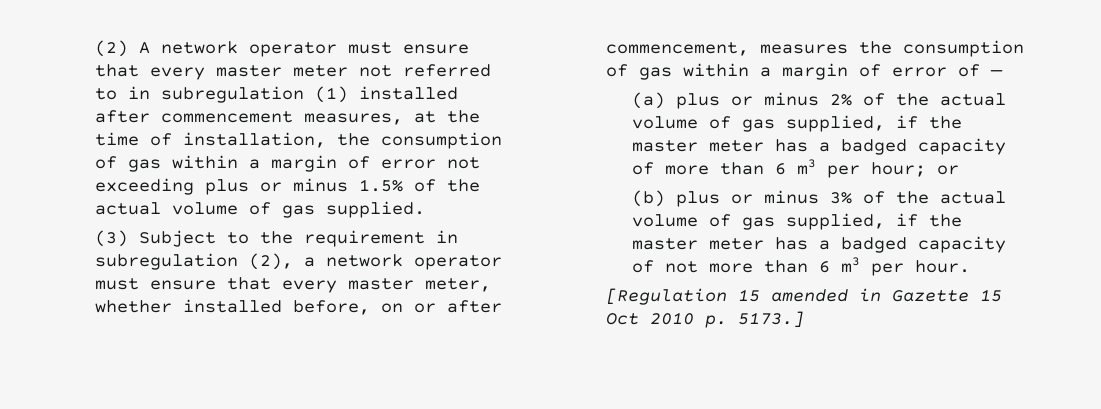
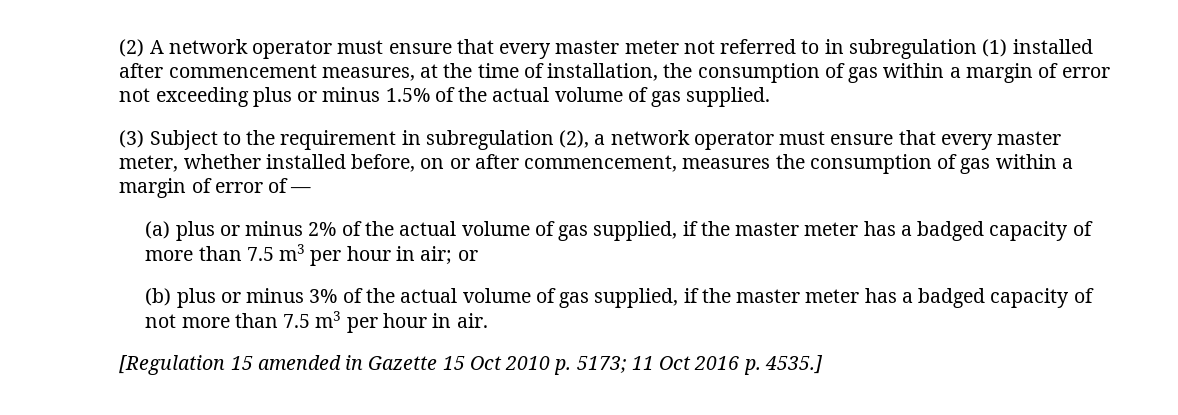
- (a) plus or minus 2% of the actual volume of gas supplied, if the master meter has a badged capacity of more than 6 m3 per hour; or
+ (a) plus or minus 2% of the actual volume of gas supplied, if the master meter has a badged capacity of more than 7.5 m3 per hour in air; or
- (b) plus or minus 3% of the actual volume of gas supplied, if the master meter has a badged capacity of not more than 6 m3 per hour.
+ (b) plus or minus 3% of the actual volume of gas supplied, if the master meter has a badged capacity of not more than 7.5 m3 per hour in air.
- [Regulation 15 amended in Gazette 15 Oct 2010 p. 5173.]
+ [Regulation 15 amended in Gazette 15 Oct 2010 p. 5173; 11 Oct 2016 p. 4535.]

